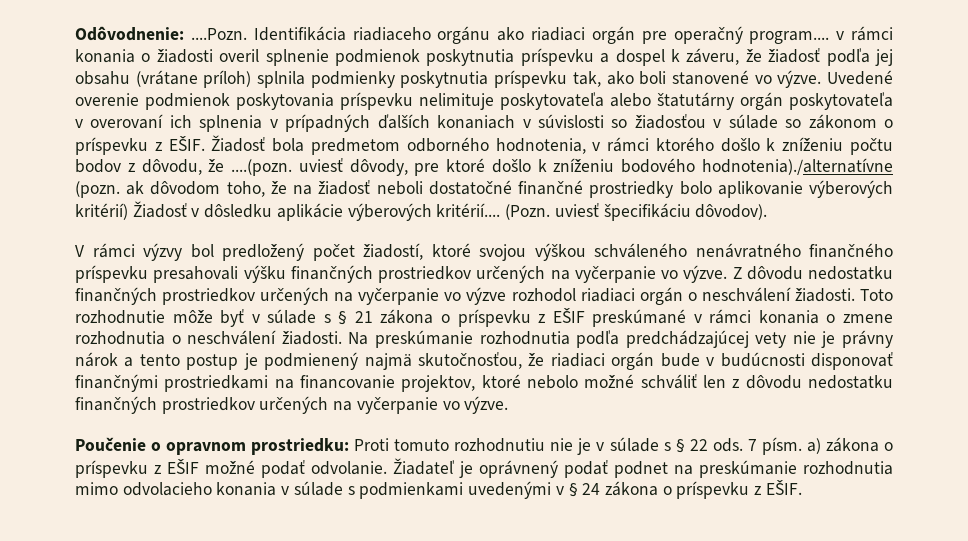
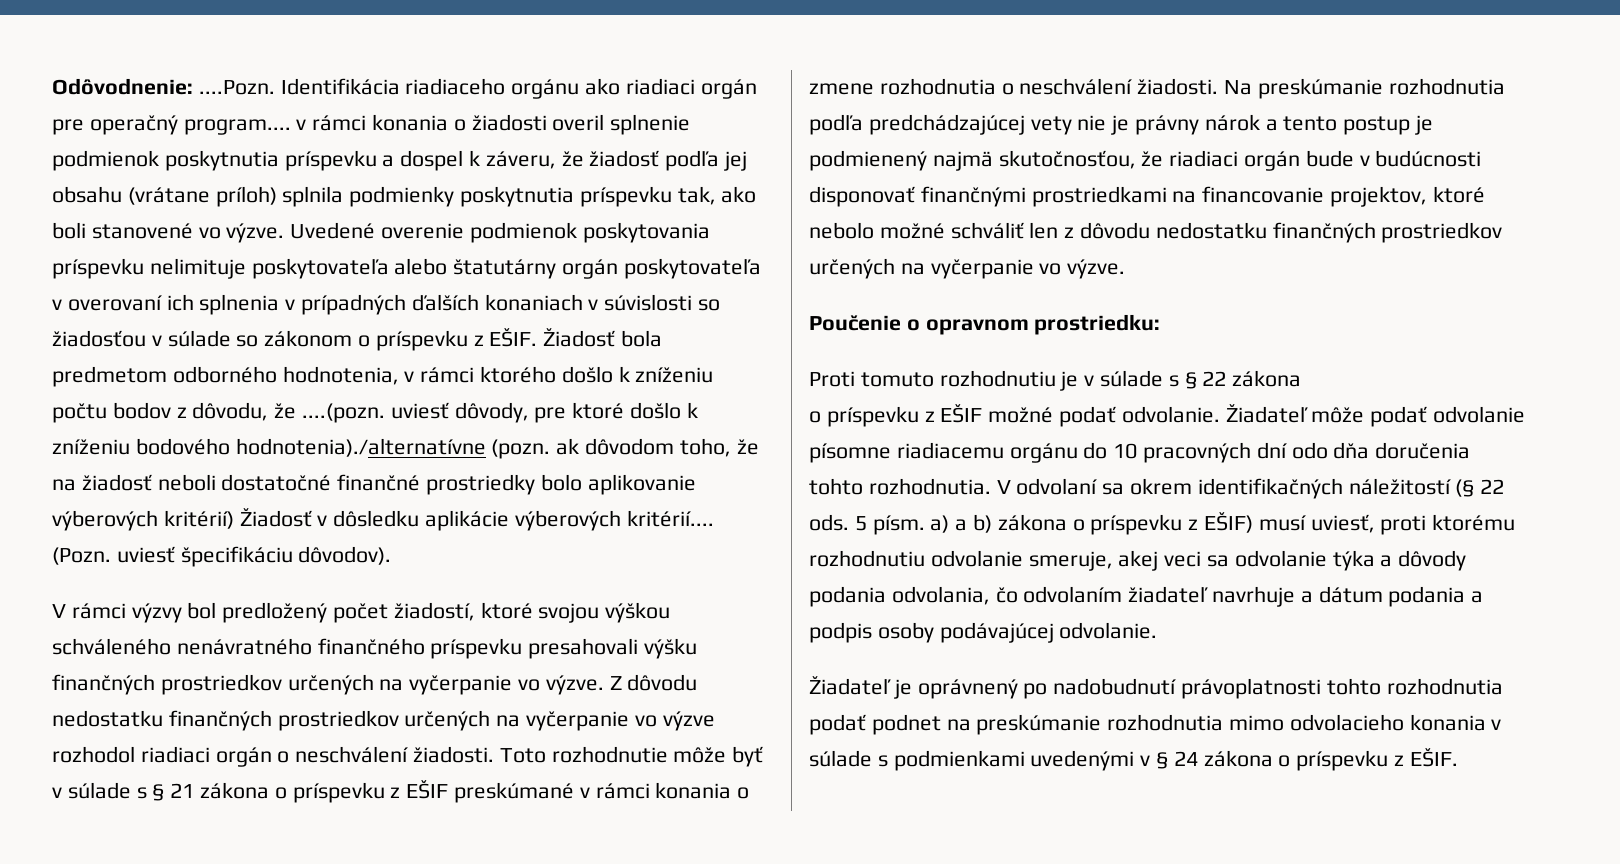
- Poučenie o opravnom prostriedku: Proti tomuto rozhodnutiu nie je v súlade s § 22 ods. 7 písm. a) zákona o príspevku z EŠIF možné podať odvolanie.
+ Poučenie o opravnom prostriedku:
+ Proti tomuto rozhodnutiu je v súlade s § 22 zákona
+ o príspevku z EŠIF možné podať odvolanie.
- Žiadateľ je oprávnený podať podnet na preskúmanie rozhodnutia mimo odvolacieho konania v súlade s podmienkami uvedenými v § 24 zákona o príspevku z EŠIF.
+ Žiadateľ môže podať odvolanie písomne riadiacemu orgánu do 10 pracovných dní odo dňa doručenia tohto rozhodnutia. V odvolaní sa okrem identifikačných náležitostí (§ 22 ods. 5 písm. a) a b) zákona o príspevku z EŠIF) musí uviesť, proti ktorému rozhodnutiu odvolanie smeruje, akej veci sa odvolanie týka a dôvody podania odvolania, čo odvolaním žiadateľ navrhuje a dátum podania a podpis osoby podávajúcej odvolanie.
+ Žiadateľ je oprávnený po nadobudnutí právoplatnosti tohto rozhodnutia podať podnet na preskúmanie rozhodnutia mimo odvolacieho konania v súlade s podmienkami uvedenými v § 24 zákona o príspevku z EŠIF.

